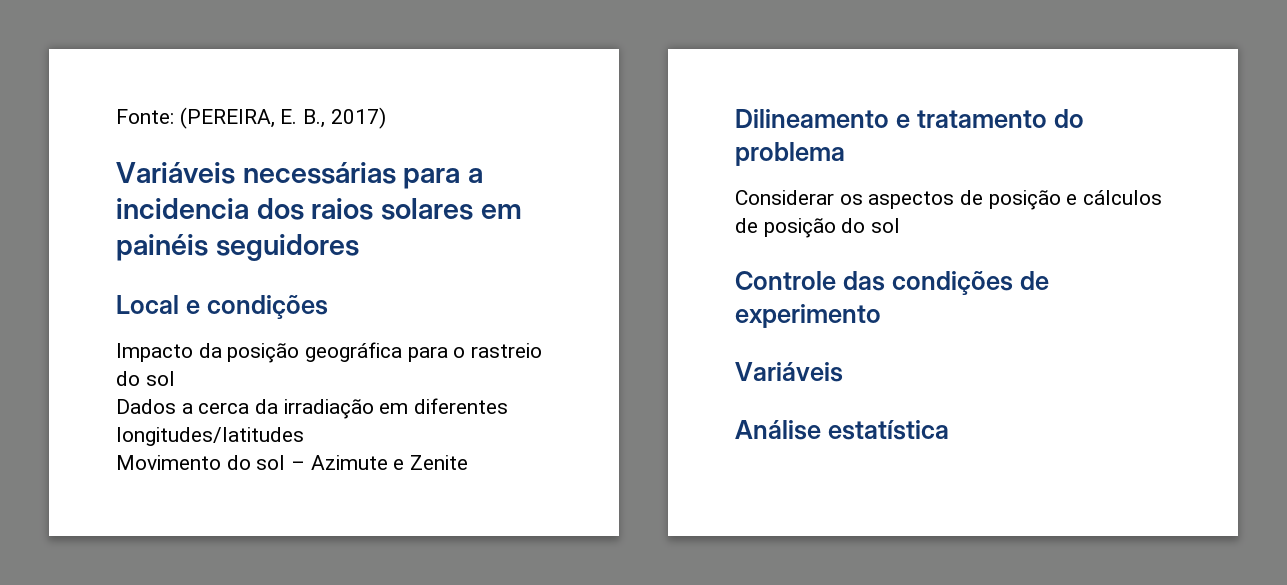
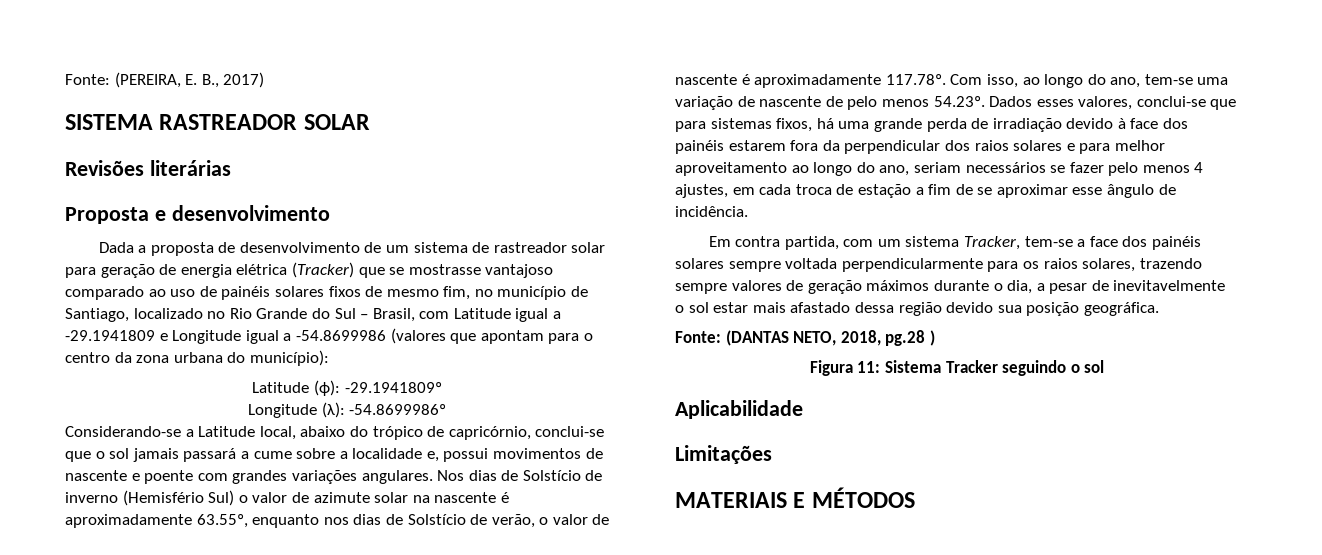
- Variáveis necessárias para a incidencia dos raios solares em painéis seguidores
- Local e condições
- Impacto da posição geográfica para o rastreio do sol
- Dados a cerca da irradiação em diferentes longitudes/latitudes
- Movimento do sol – Azimute e Zenite
- Dilineamento e tratamento do problema
- Considerar os aspectos de posição e cálculos de posição do sol
- Controle das condições de experimento
- Variáveis
- Análise estatística
+ SISTEMA RASTREADOR SOLAR
+ Revisões literárias
+ Proposta e desenvolvimento
+ Dada a proposta de desenvolvimento de um sistema de rastreador solar para geração de energia elétrica (Tracker) que se mostrasse vantajoso comparado ao uso de painéis solares fixos de mesmo fim, no município de Santiago, localizado no Rio Grande do Sul – Brasil, com Latitude igual a -29.1941809 e Longitude igual a -54.8699986 (valores que apontam para o centro da zona urbana do município):
+ Latitude (ϕ): -29.1941809º
+ Longitude (λ): -54.8699986º
+ Considerando-se a Latitude local, abaixo do trópico de capricórnio, conclui-se que o sol jamais passará a cume sobre a localidade e, possui movimentos de nascente e poente com grandes variações angulares. Nos dias de Solstício de inverno (Hemisfério Sul) o valor de azimute solar na nascente é aproximadamente 63.55º, enquanto nos dias de Solstício de verão, o valor de nascente é aproximadamente 117.78º. Com isso, ao longo do ano, tem-se uma variação de nascente de pelo menos 54.23º. Dados esses valores, conclui-se que para sistemas fixos, há uma grande perda de irradiação devido à face dos painéis estarem fora da perpendicular dos raios solares e para melhor aproveitamento ao longo do ano, seriam necessários se fazer pelo menos 4 ajustes, em cada troca de estação a fim de se aproximar esse ângulo de incidência.
+ Em contra partida, com um sistema Tracker, tem-se a face dos painéis solares sempre voltada perpendicularmente para os raios solares, trazendo sempre valores de geração máximos durante o dia, a pesar de inevitavelmente o sol estar mais afastado dessa região devido sua posição geográfica.
+ Fonte: (DANTAS NETO, 2018, pg.28 )
+ Figura 11: Sistema Tracker seguindo o sol
+ Aplicabilidade
+ Limitações
+ MATERIAIS E MÉTODOS

